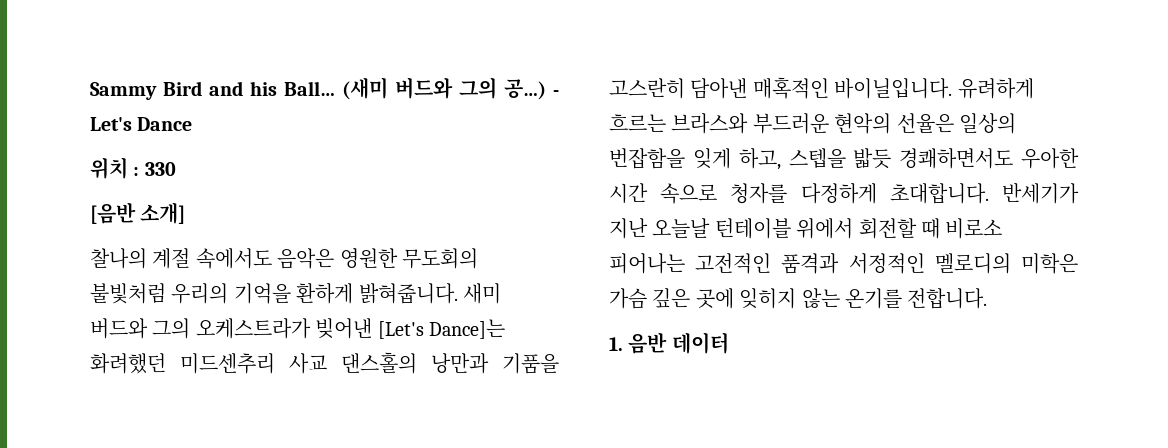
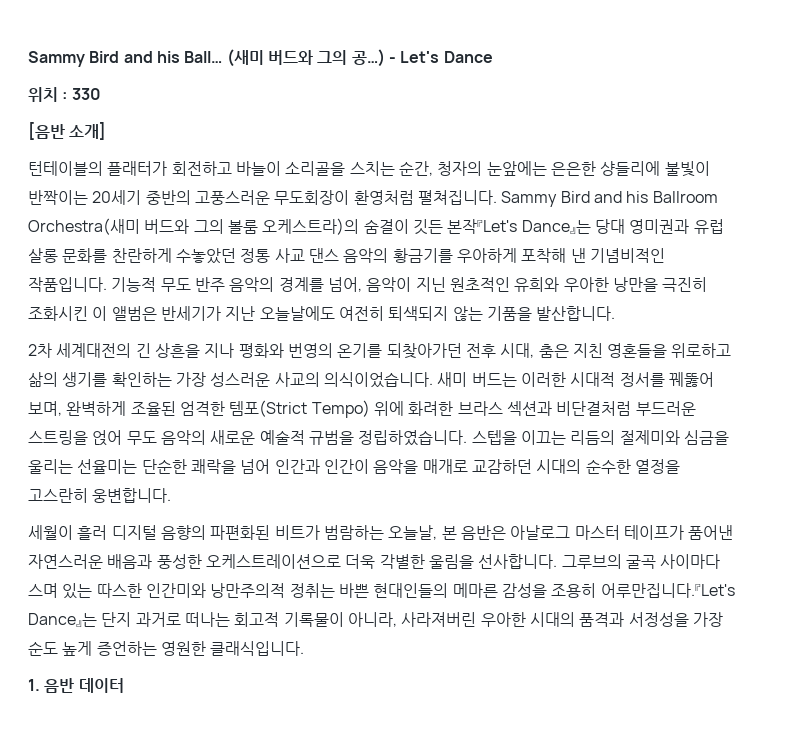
- 찰나의 계절 속에서도 음악은 영원한 무도회의 불빛처럼 우리의 기억을 환하게 밝혀줍니다. 새미 버드와 그의 오케스트라가 빚어낸 [Let's Dance]는 화려했던 미드센추리 사교 댄스홀의 낭만과 기품을 고스란히 담아낸 매혹적인 바이닐입니다. 유려하게 흐르는 브라스와 부드러운 현악의 선율은 일상의 번잡함을 잊게 하고, 스텝을 밟듯 경쾌하면서도 우아한 시간 속으로 청자를 다정하게 초대합니다. 반세기가 지난 오늘날 턴테이블 위에서 회전할 때 비로소 피어나는 고전적인 품격과 서정적인 멜로디의 미학은 가슴 깊은 곳에 잊히지 않는 온기를 전합니다.
+ 턴테이블의 플래터가 회전하고 바늘이 소리골을 스치는 순간, 청자의 눈앞에는 은은한 샹들리에 불빛이 반짝이는 20세기 중반의 고풍스러운 무도회장이 환영처럼 펼쳐집니다. Sammy Bird and his Ballroom Orchestra(새미 버드와 그의 볼룸 오케스트라)의 숨결이 깃든 본작『Let's Dance』는 당대 영미권과 유럽 살롱 문화를 찬란하게 수놓았던 정통 사교 댄스 음악의 황금기를 우아하게 포착해 낸 기념비적인 작품입니다. 기능적 무도 반주 음악의 경계를 넘어, 음악이 지닌 원초적인 유희와 우아한 낭만을 극진히 조화시킨 이 앨범은 반세기가 지난 오늘날에도 여전히 퇴색되지 않는 기품을 발산합니다.
+ 2차 세계대전의 긴 상흔을 지나 평화와 번영의 온기를 되찾아가던 전후 시대, 춤은 지친 영혼들을 위로하고 삶의 생기를 확인하는 가장 성스러운 사교의 의식이었습니다. 새미 버드는 이러한 시대적 정서를 꿰뚫어 보며, 완벽하게 조율된 엄격한 템포(Strict Tempo) 위에 화려한 브라스 섹션과 비단결처럼 부드러운 스트링을 얹어 무도 음악의 새로운 예술적 규범을 정립하였습니다. 스텝을 이끄는 리듬의 절제미와 심금을 울리는 선율미는 단순한 쾌락을 넘어 인간과 인간이 음악을 매개로 교감하던 시대의 순수한 열정을 고스란히 웅변합니다.
+ 세월이 흘러 디지털 음향의 파편화된 비트가 범람하는 오늘날, 본 음반은 아날로그 마스터 테이프가 품어낸 자연스러운 배음과 풍성한 오케스트레이션으로 더욱 각별한 울림을 선사합니다. 그루브의 굴곡 사이마다 스며 있는 따스한 인간미와 낭만주의적 정취는 바쁜 현대인들의 메마른 감성을 조용히 어루만집니다.『Let's Dance』는 단지 과거로 떠나는 회고적 기록물이 아니라, 사라져버린 우아한 시대의 품격과 서정성을 가장 순도 높게 증언하는 영원한 클래식입니다.

